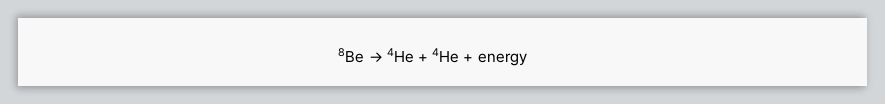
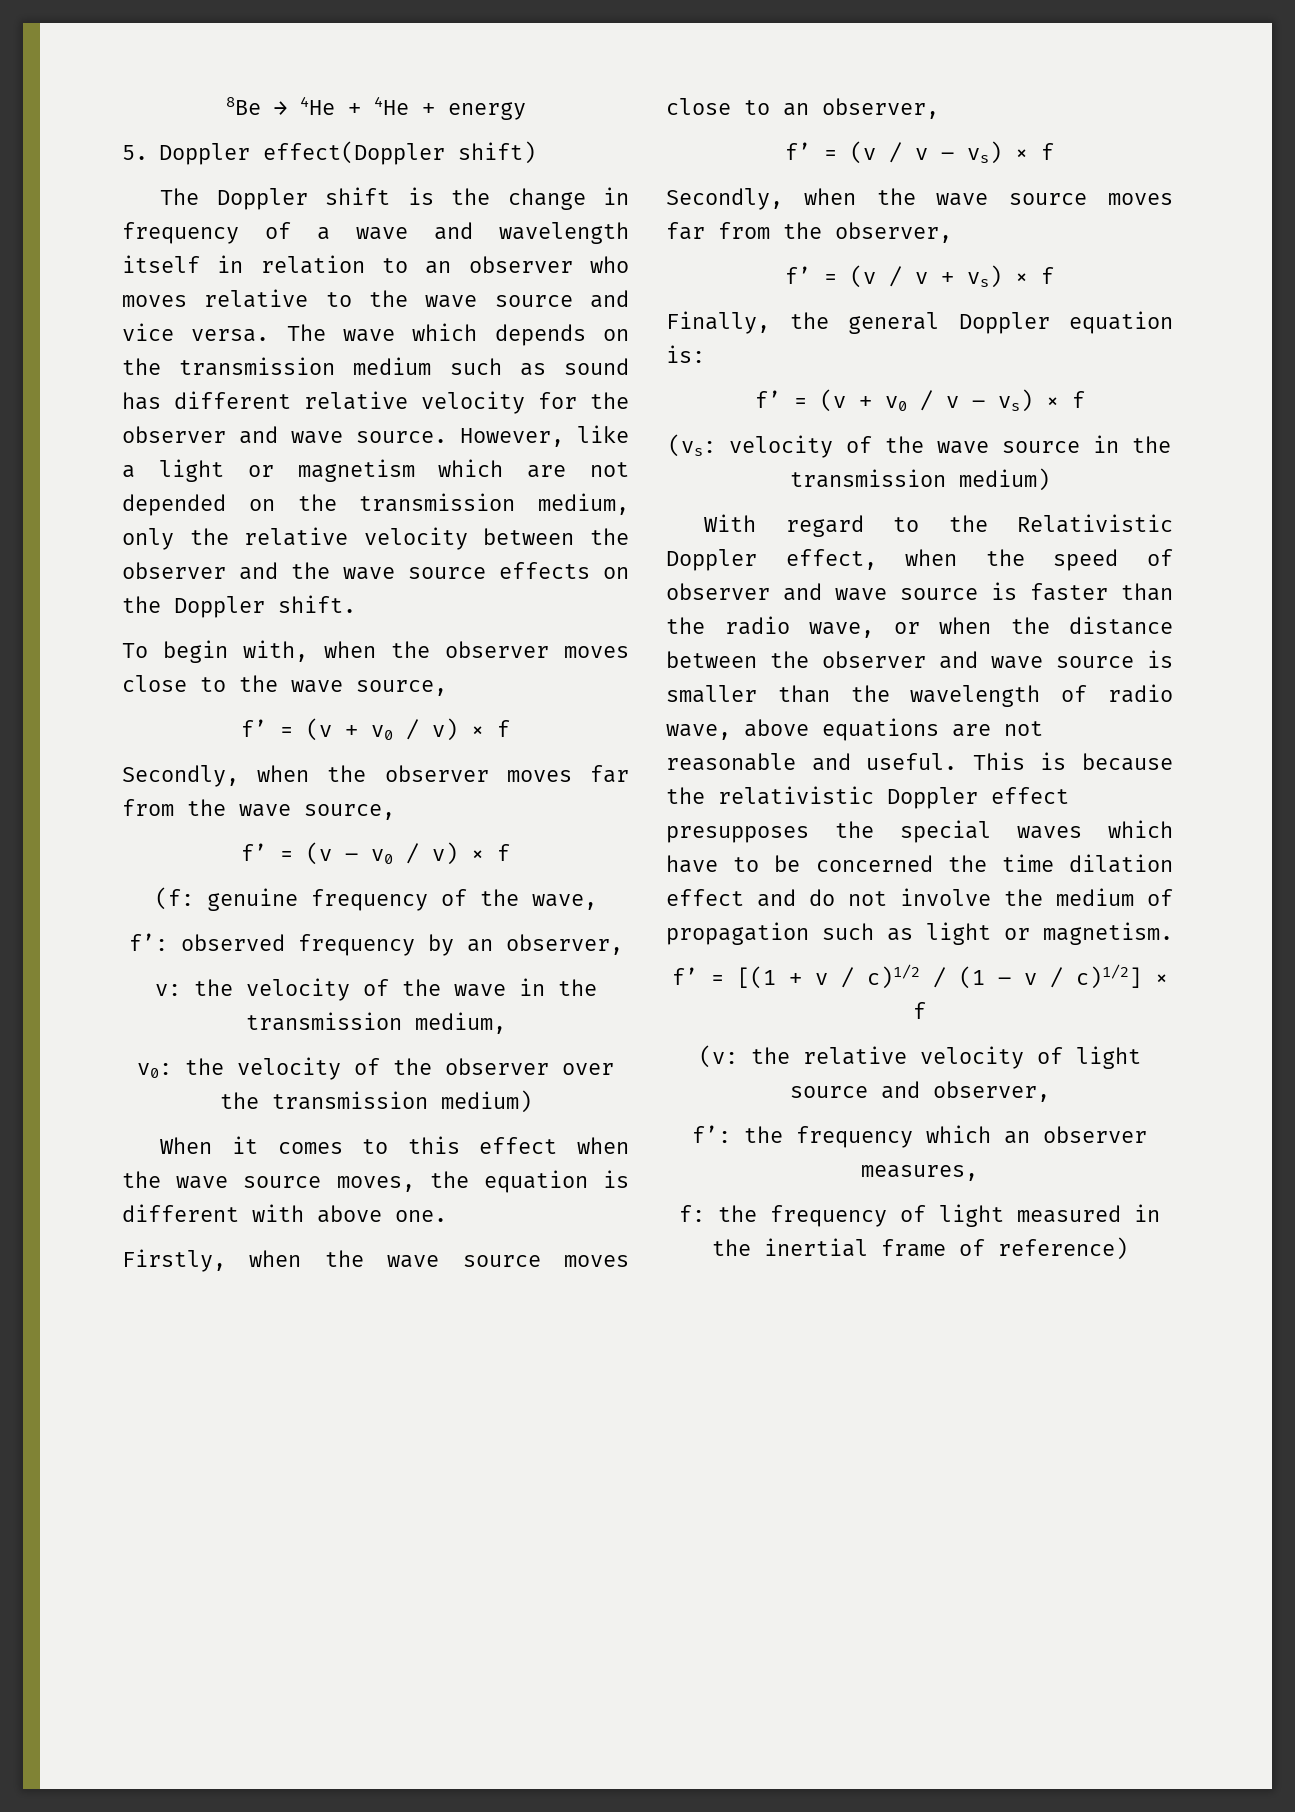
+ 5. Doppler effect(Doppler shift)
+ The Doppler shift is the change in frequency of a wave and wavelength itself in relation to an observer who moves relative to the wave source and vice versa. The wave which depends on the transmission medium such as sound has different relative velocity for the observer and wave source. However, like a light or magnetism which are not depended on the transmission medium, only the relative velocity between the observer and the wave source effects on the Doppler shift.
+ To begin with, when the observer moves close to the wave source,
+ f’ = (v + v0 / v) × f
+ Secondly, when the observer moves far from the wave source,
+ f’ = (v – v0 / v) × f
+ (f: genuine frequency of the wave,
+ f’: observed frequency by an observer,
+ v: the velocity of the wave in the transmission medium,
+ v0: the velocity of the observer over the transmission medium)
+ When it comes to this effect when the wave source moves, the equation is different with above one.
+ Firstly, when the wave source moves close to an observer,
+ f’ = (v / v – vs) × f
+ Secondly, when the wave source moves far from the observer,
+ f’ = (v / v + vs) × f
+ Finally, the general Doppler equation is:
+ f’ = (v + v0 / v – vs) × f
+ (vs: velocity of the wave source in the transmission medium)
+ With regard to the Relativistic Doppler effect, when the speed of observer and wave source is faster than the radio wave, or when the distance between the observer and wave source is smaller than the wavelength of radio wave, above equations are not reasonable and useful. This is because the relativistic Doppler effect presupposes the special waves which have to be concerned the time dilation effect and do not involve the medium of propagation such as light or magnetism.
+ f’ = [(1 + v / c)1/2 / (1 – v / c)1/2] × f
+ (v: the relative velocity of light source and observer,
+ f’: the frequency which an observer measures,
+ f: the frequency of light measured in the inertial frame of reference)

